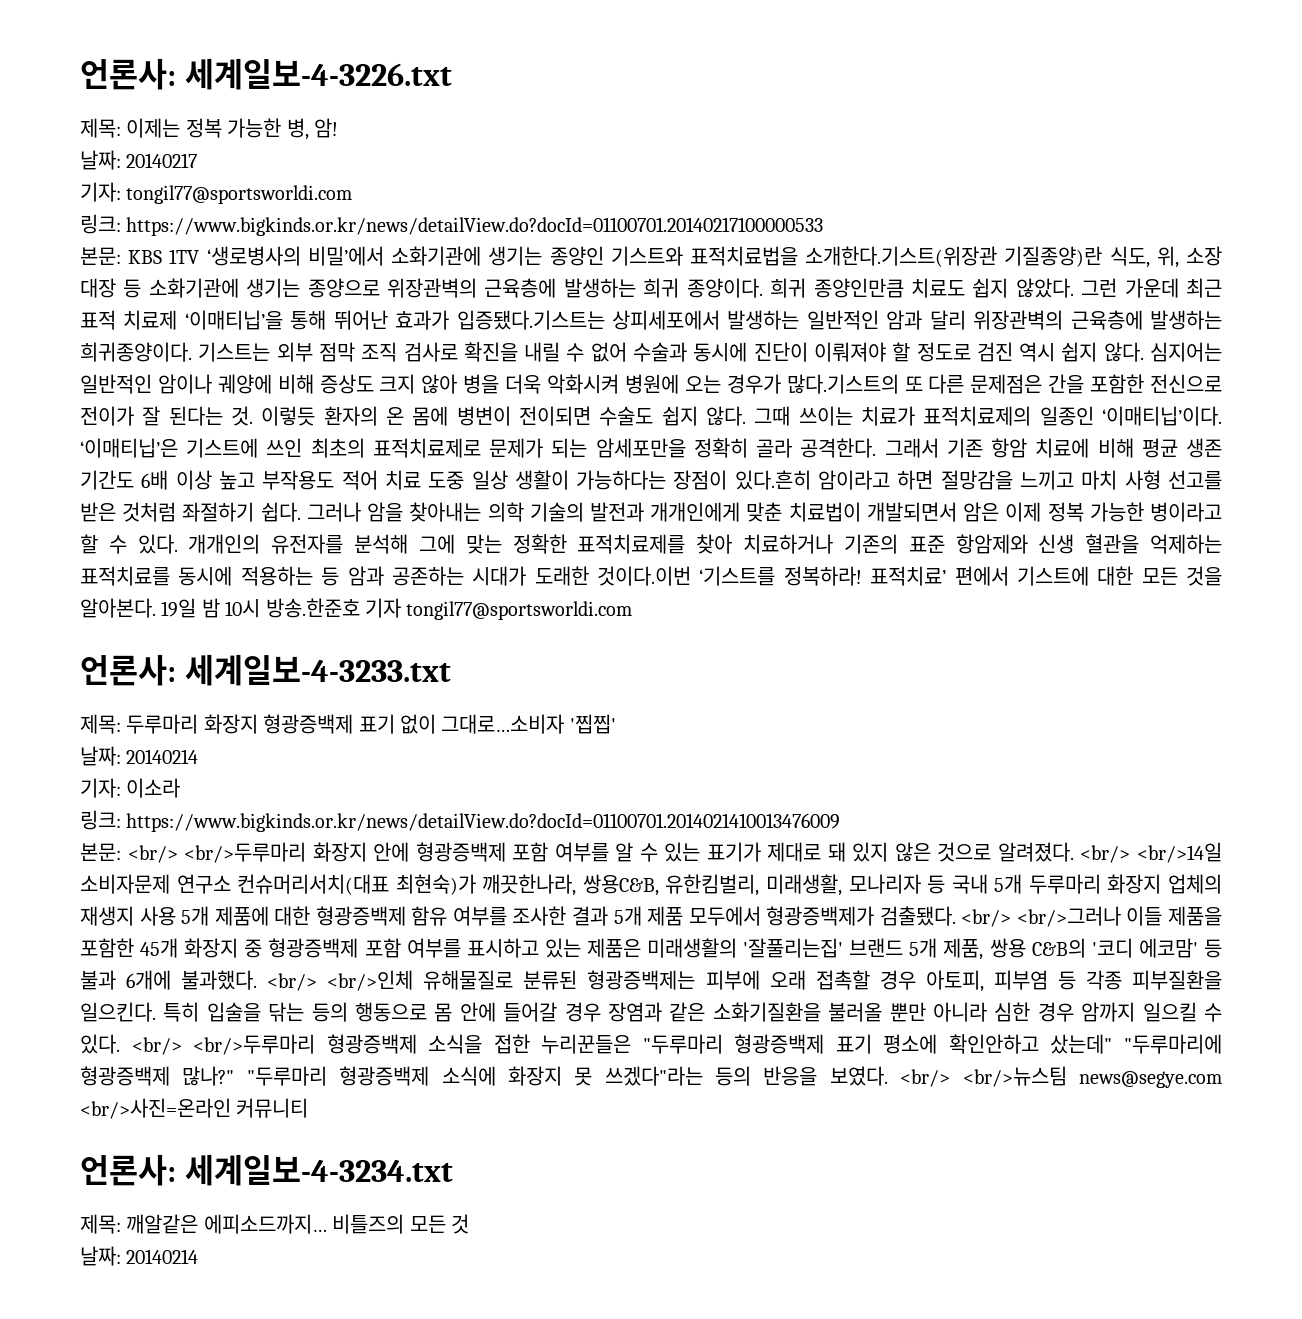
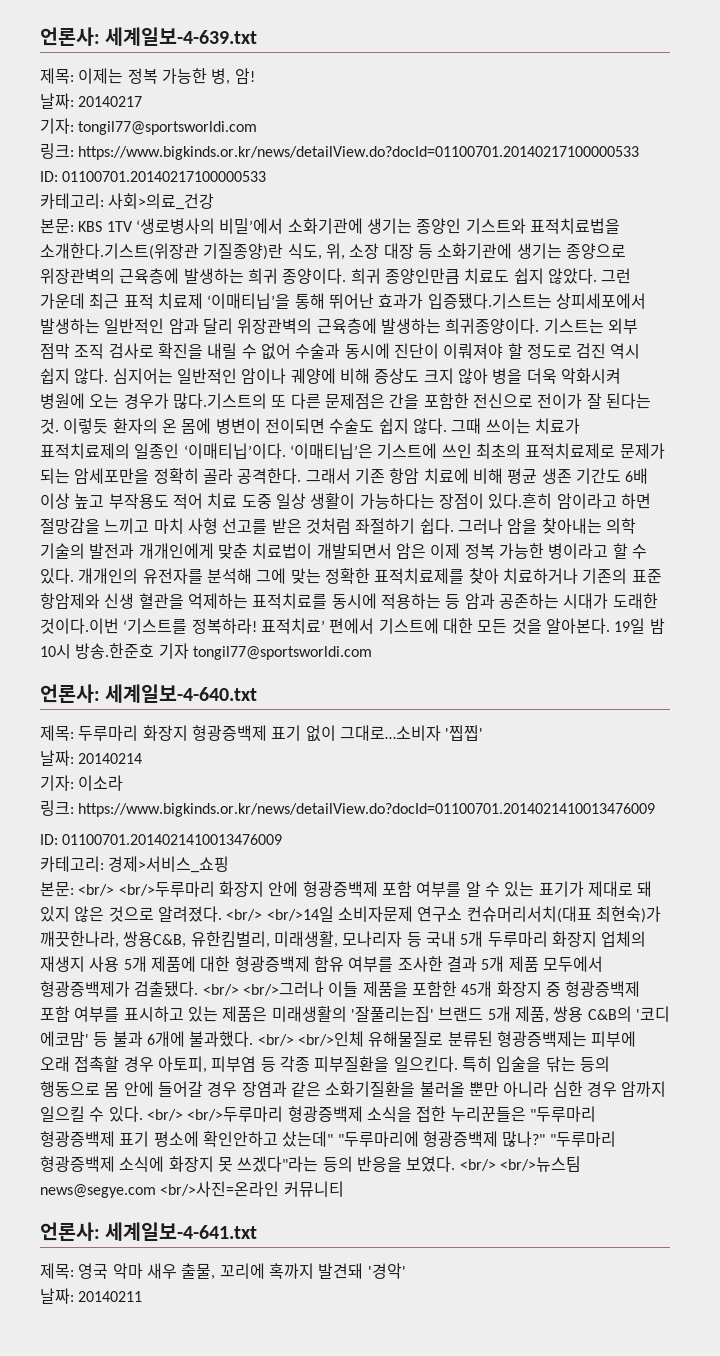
- 언론사: 세계일보-4-3226.txt
+ 언론사: 세계일보-4-639.txt
+ ID: 01100701.20140217100000533
+ 카테고리: 사회>의료_건강
- 언론사: 세계일보-4-3233.txt
+ 언론사: 세계일보-4-640.txt
+ ID: 01100701.2014021410013476009
+ 카테고리: 경제>서비스_쇼핑
- 언론사: 세계일보-4-3234.txt
- 제목: 깨알같은 에피소드까지… 비틀즈의 모든 것
- 날짜: 20140214
+ 언론사: 세계일보-4-641.txt
+ 제목: 영국 악마 새우 출물, 꼬리에 혹까지 발견돼 '경악'
+ 날짜: 20140211

